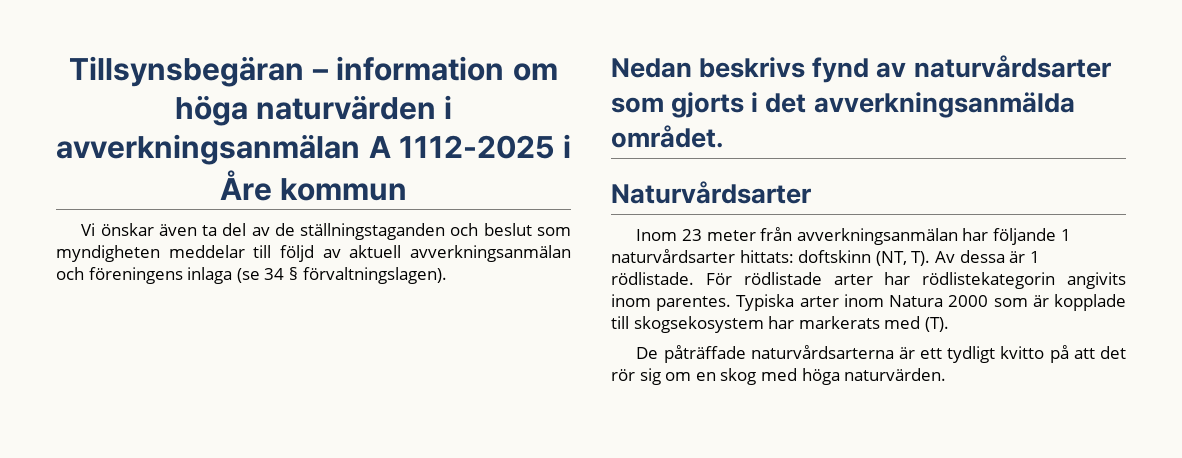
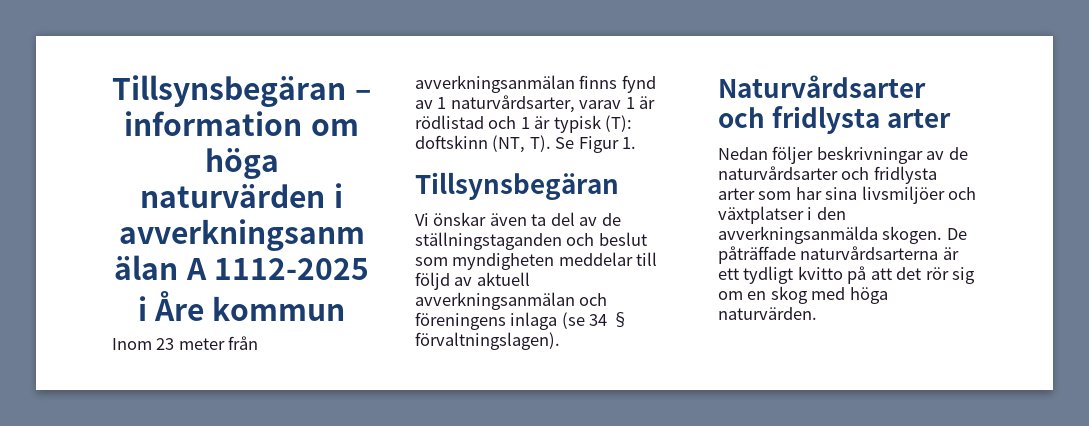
+ Inom 23 meter från avverkningsanmälan finns fynd av 1 naturvårdsarter, varav 1 är rödlistad och 1 är typisk (T): doftskinn (NT, T). Se Figur 1.
+ Tillsynsbegäran
- Nedan beskrivs fynd av naturvårdsarter som gjorts i det avverkningsanmälda området.
- Naturvårdsarter
- Inom 23 meter från avverkningsanmälan har följande 1 naturvårdsarter hittats: doftskinn (NT, T). Av dessa är 1 rödlistade. För rödlistade arter har rödlistekategorin angivits inom parentes. Typiska arter inom Natura 2000 som är kopplade till skogsekosystem har markerats med (T).
- De påträffade naturvårdsarterna är ett tydligt kvitto på att det rör sig om en skog med höga naturvärden.
+ Naturvårdsarter och fridlysta arter
+ Nedan följer beskrivningar av de naturvårdsarter och fridlysta arter som har sina livsmiljöer och växtplatser i den avverkningsanmälda skogen. De påträffade naturvårdsarterna är ett tydligt kvitto på att det rör sig om en skog med höga naturvärden.

